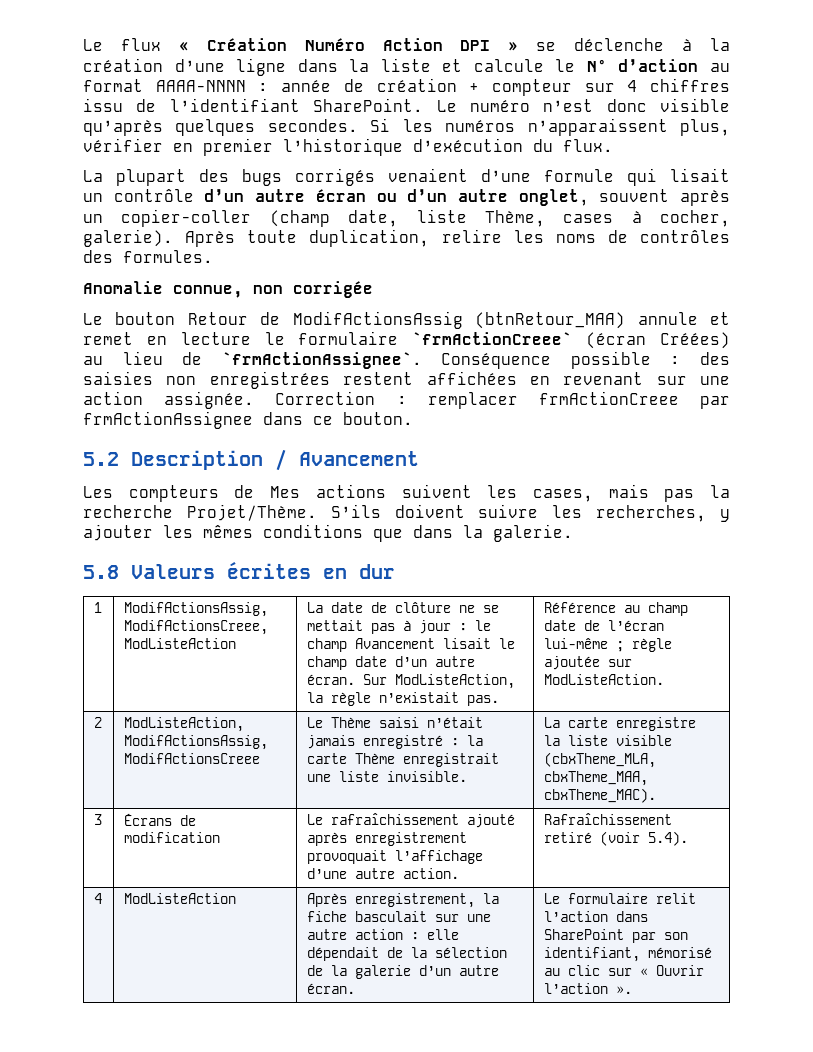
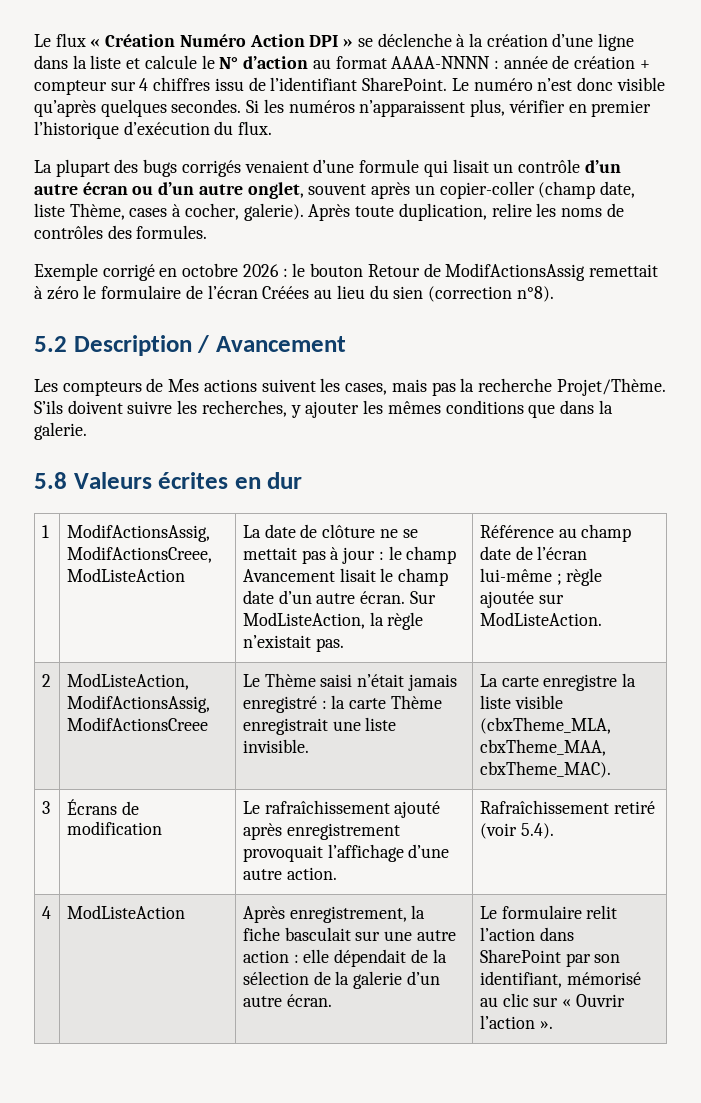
- Anomalie connue, non corrigée
- Le bouton Retour de ModifActionsAssig (btnRetour_MAA) annule et remet en lecture le formulaire `frmActionCreee` (écran Créées) au lieu de `frmActionAssignee`. Conséquence possible : des saisies non enregistrées restent affichées en revenant sur une action assignée. Correction : remplacer frmActionCreee par frmActionAssignee dans ce bouton.
+ Exemple corrigé en octobre 2026 : le bouton Retour de ModifActionsAssig remettait à zéro le formulaire de l’écran Créées au lieu du sien (correction n°8).

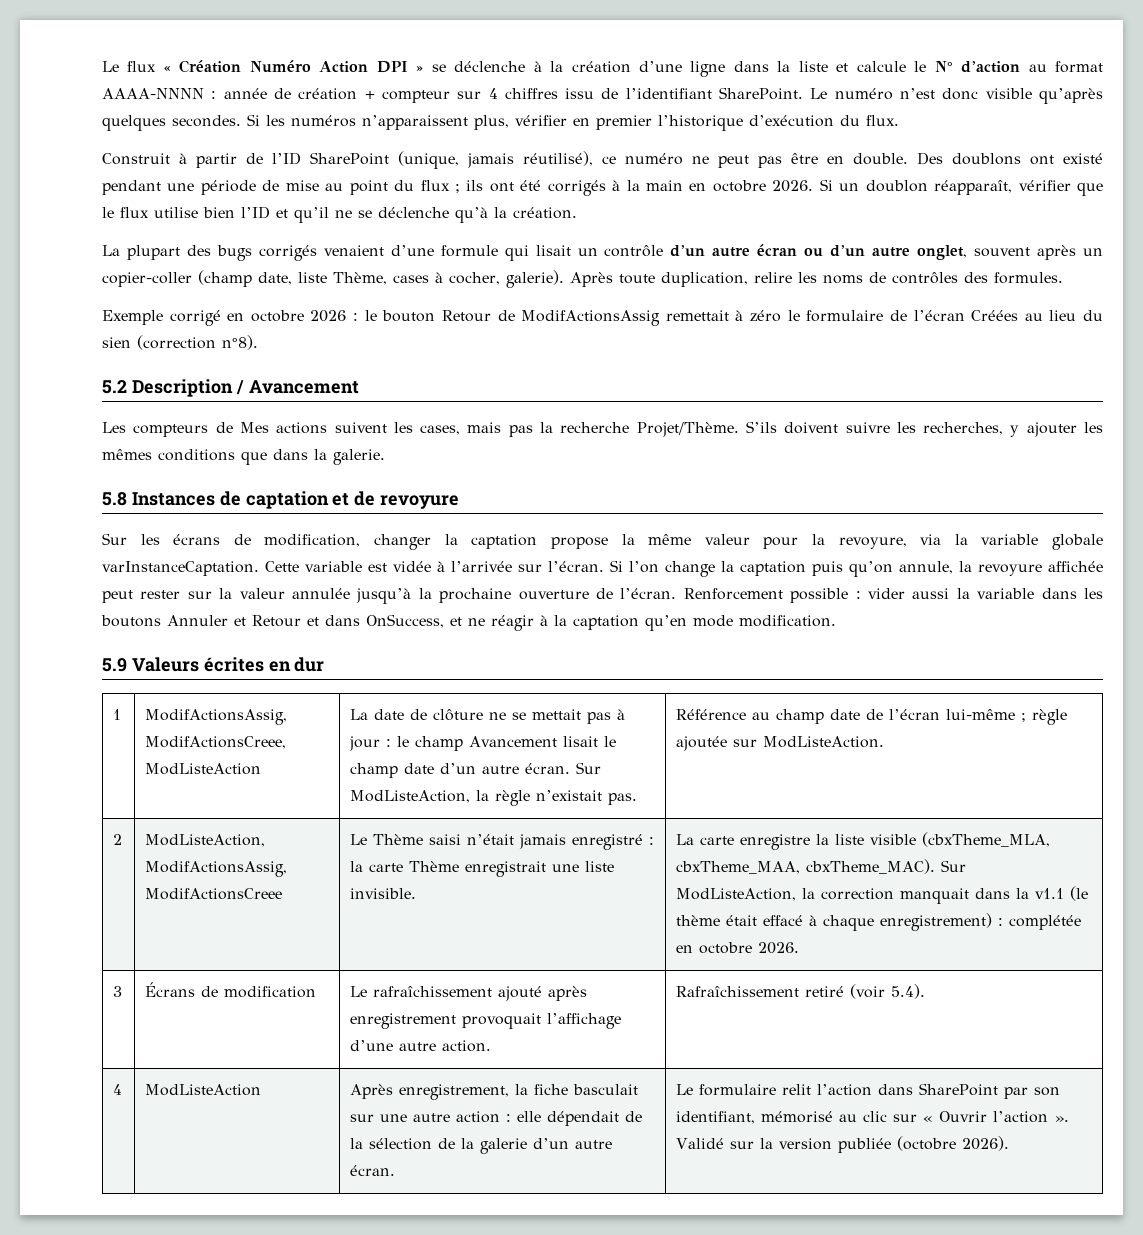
+ Construit à partir de l’ID SharePoint (unique, jamais réutilisé), ce numéro ne peut pas être en double. Des doublons ont existé pendant une période de mise au point du flux ; ils ont été corrigés à la main en octobre 2026. Si un doublon réapparaît, vérifier que le flux utilise bien l’ID et qu’il ne se déclenche qu’à la création.
- 5.8 Valeurs écrites en dur
+ 5.8 Instances de captation et de revoyure
+ Sur les écrans de modification, changer la captation propose la même valeur pour la revoyure, via la variable globale varInstanceCaptation. Cette variable est vidée à l’arrivée sur l’écran. Si l’on change la captation puis qu’on annule, la revoyure affichée peut rester sur la valeur annulée jusqu’à la prochaine ouverture de l’écran. Renforcement possible : vider aussi la variable dans les boutons Annuler et Retour et dans OnSuccess, et ne réagir à la captation qu’en mode modification.
+ 5.9 Valeurs écrites en dur
+ Sur ModListeAction, la correction manquait dans la v1.1 (le thème était effacé à chaque enregistrement) : complétée en octobre 2026.
+ Validé sur la version publiée (octobre 2026).

